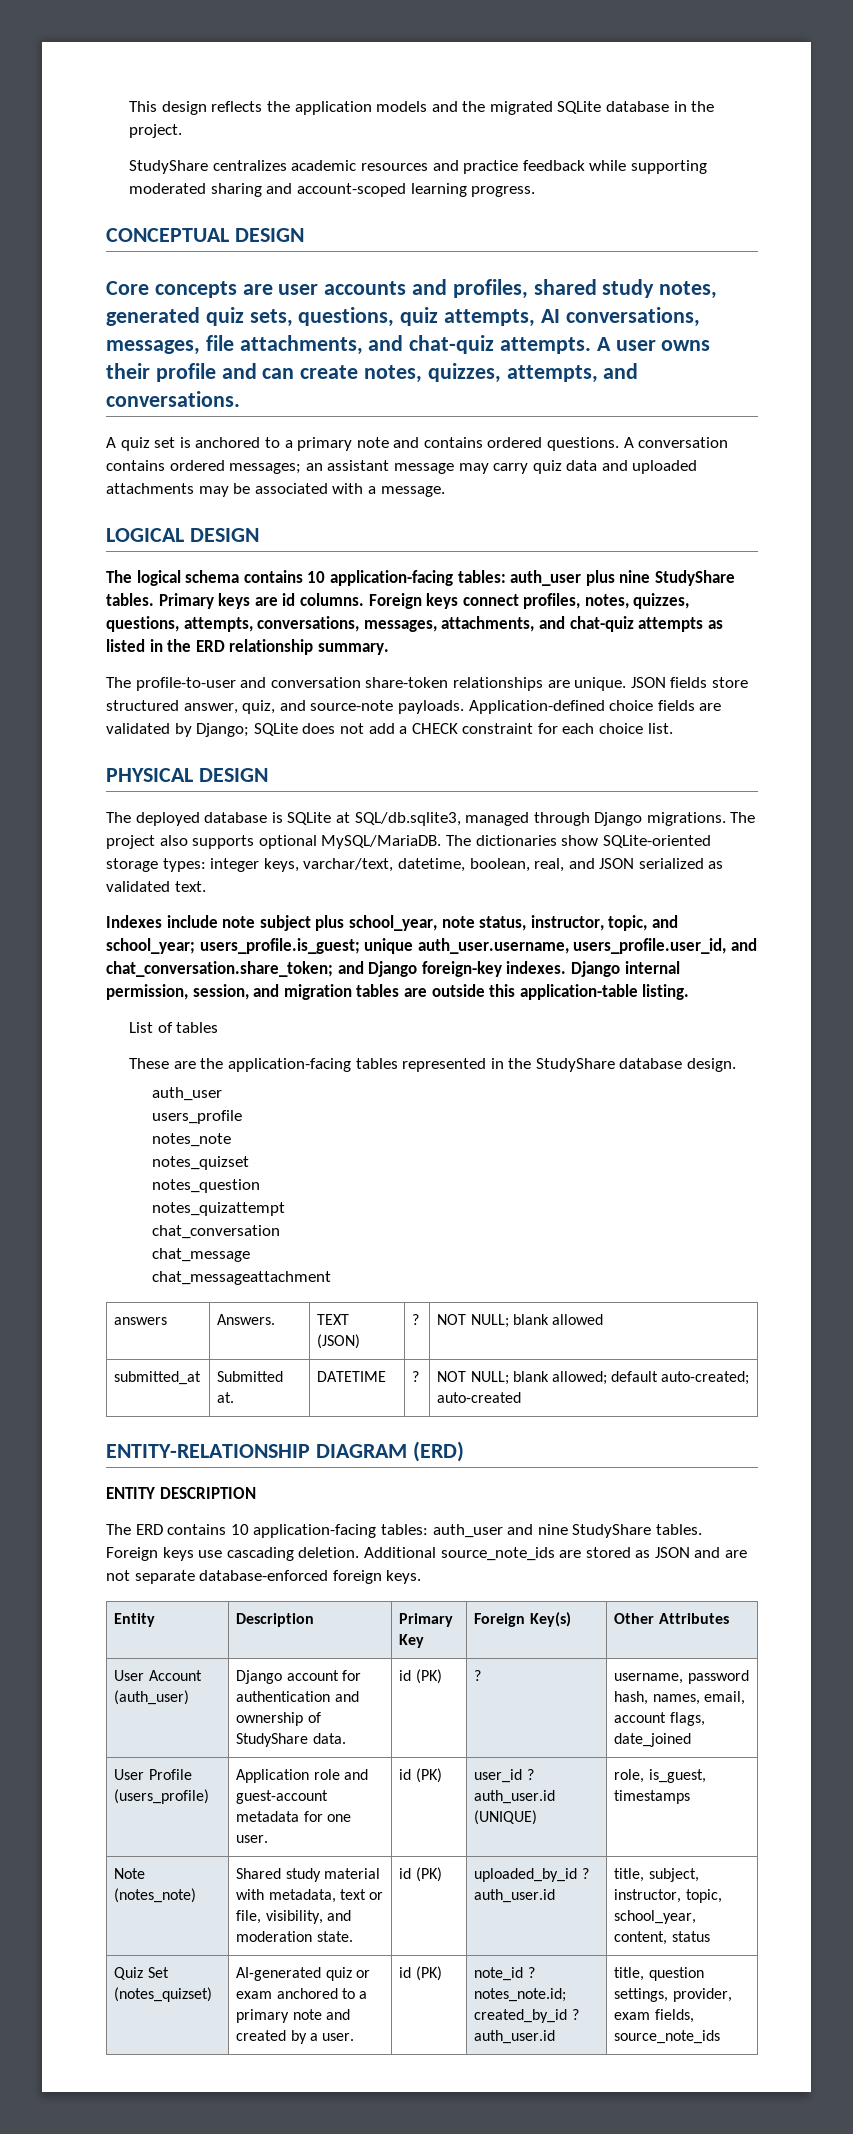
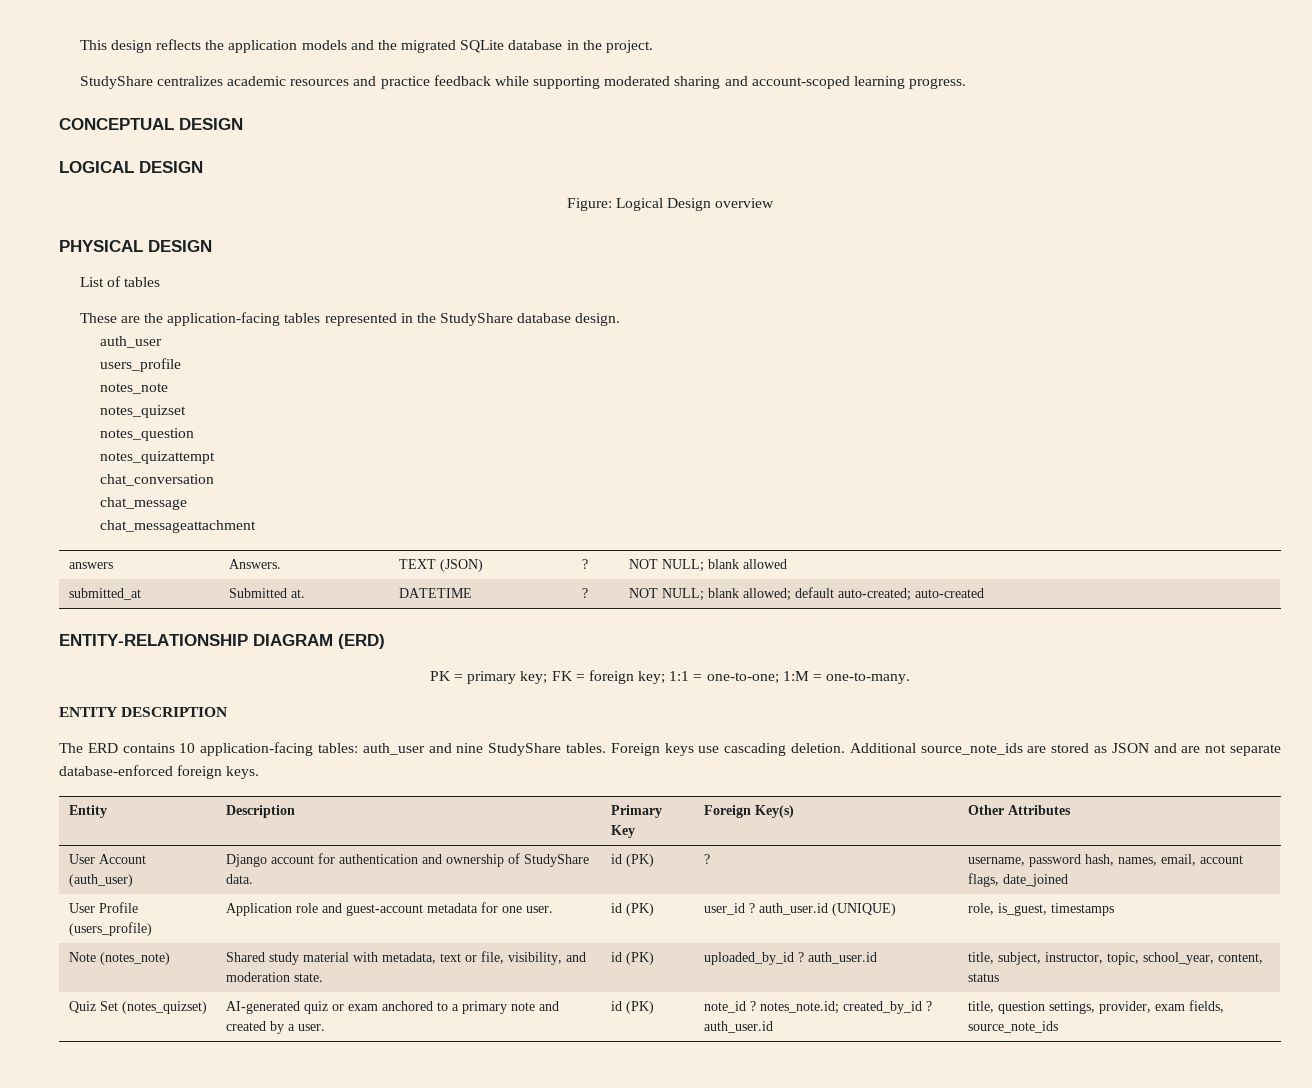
- Core concepts are user accounts and profiles, shared study notes, generated quiz sets, questions, quiz attempts, AI conversations, messages, file attachments, and chat-quiz attempts. A user owns their profile and can create notes, quizzes, attempts, and conversations.
- A quiz set is anchored to a primary note and contains ordered questions. A conversation contains ordered messages; an assistant message may carry quiz data and uploaded attachments may be associated with a message.
  LOGICAL DESIGN
- The logical schema contains 10 application-facing tables: auth_user plus nine StudyShare tables. Primary keys are id columns. Foreign keys connect profiles, notes, quizzes, questions, attempts, conversations, messages, attachments, and chat-quiz attempts as listed in the ERD relationship summary.
- The profile-to-user and conversation share-token relationships are unique. JSON fields store structured answer, quiz, and source-note payloads. Application-defined choice fields are validated by Django; SQLite does not add a CHECK constraint for each choice list.
+ Figure: Logical Design overview
  PHYSICAL DESIGN
- The deployed database is SQLite at SQL/db.sqlite3, managed through Django migrations. The project also supports optional MySQL/MariaDB. The dictionaries show SQLite-oriented storage types: integer keys, varchar/text, datetime, boolean, real, and JSON serialized as validated text.
- Indexes include note subject plus school_year, note status, instructor, topic, and school_year; users_profile.is_guest; unique auth_user.username, users_profile.user_id, and chat_conversation.share_token; and Django foreign-key indexes. Django internal permission, session, and migration tables are outside this application-table listing.
+ PK = primary key; FK = foreign key; 1:1 = one-to-one; 1:M = one-to-many.

